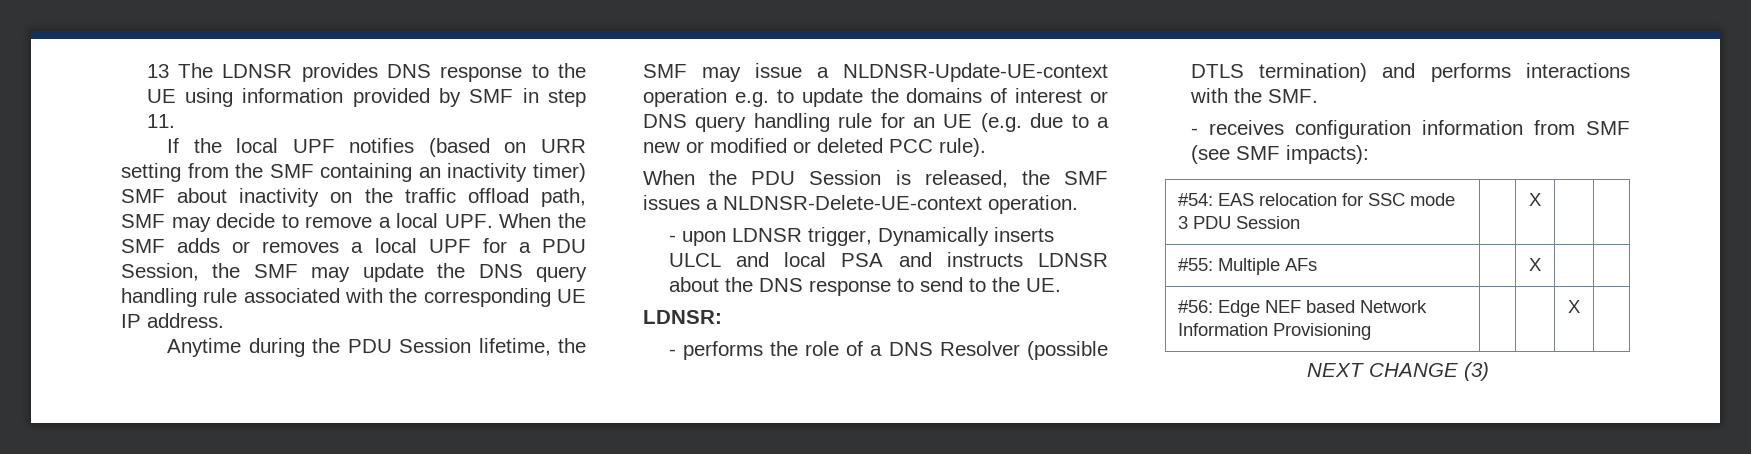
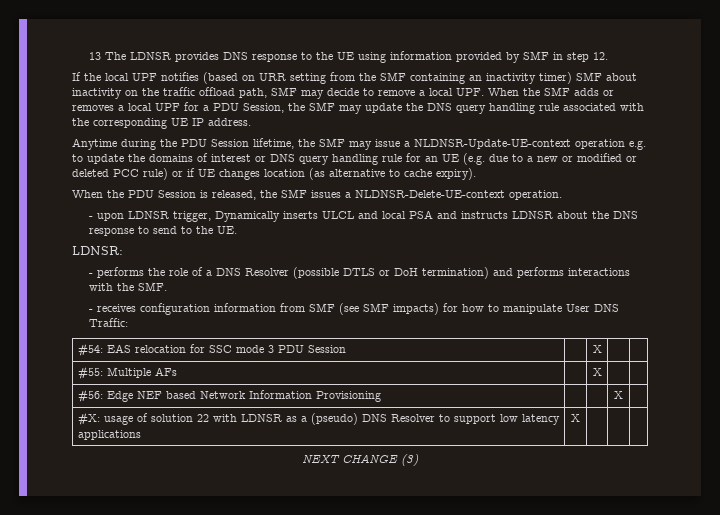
- 13 The LDNSR provides DNS response to the UE using information provided by SMF in step 11.
+ 13 The LDNSR provides DNS response to the UE using information provided by SMF in step 12.
- Anytime during the PDU Session lifetime, the SMF may issue a NLDNSR-Update-UE-context operation e.g. to update the domains of interest or DNS query handling rule for an UE (e.g. due to a new or modified or deleted PCC rule).
+ Anytime during the PDU Session lifetime, the SMF may issue a NLDNSR-Update-UE-context operation e.g. to update the domains of interest or DNS query handling rule for an UE (e.g. due to a new or modified or deleted PCC rule) or if UE changes location (as alternative to cache expiry).
- - performs the role of a DNS Resolver (possible DTLS termination) and performs interactions with the SMF.
+ - performs the role of a DNS Resolver (possible DTLS or DoH termination) and performs interactions with the SMF.
- - receives configuration information from SMF (see SMF impacts):
+ - receives configuration information from SMF (see SMF impacts) for how to manipulate User DNS Traffic:
+ #X: usage of solution 22 with LDNSR as a (pseudo) DNS Resolver to support low latency applications | X | | |

